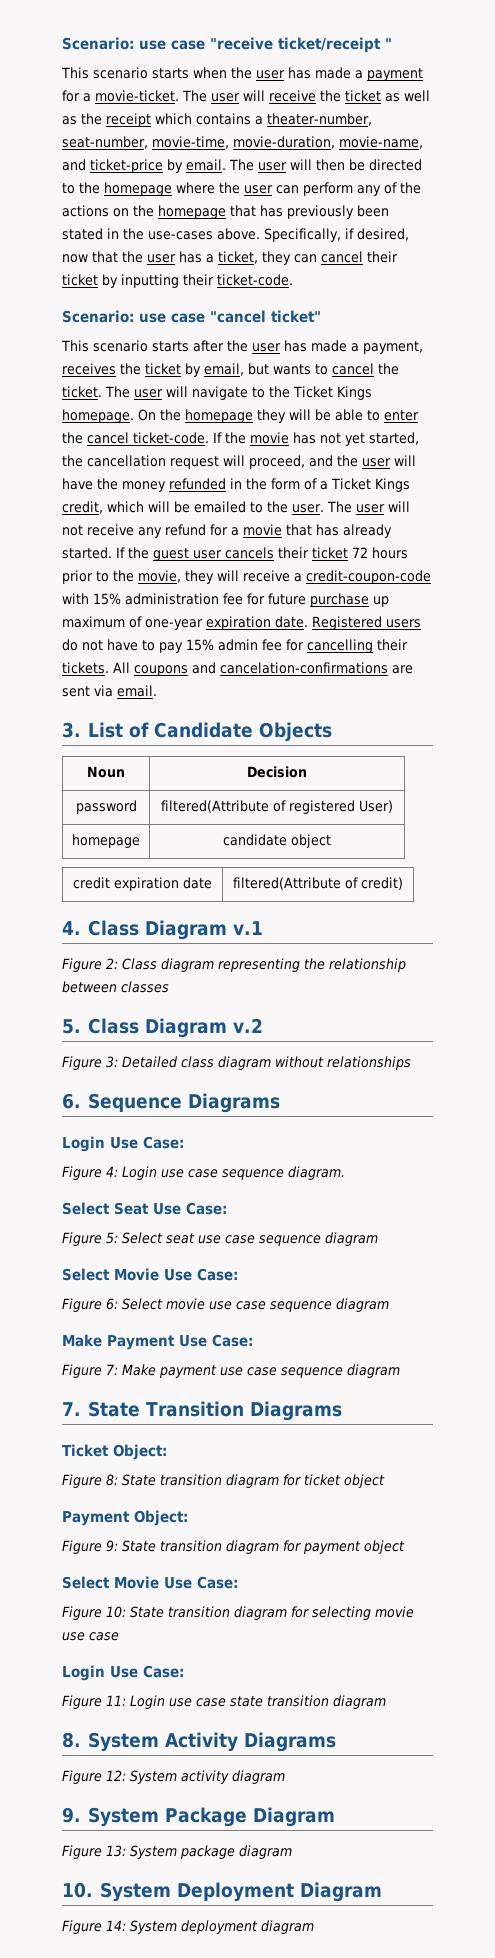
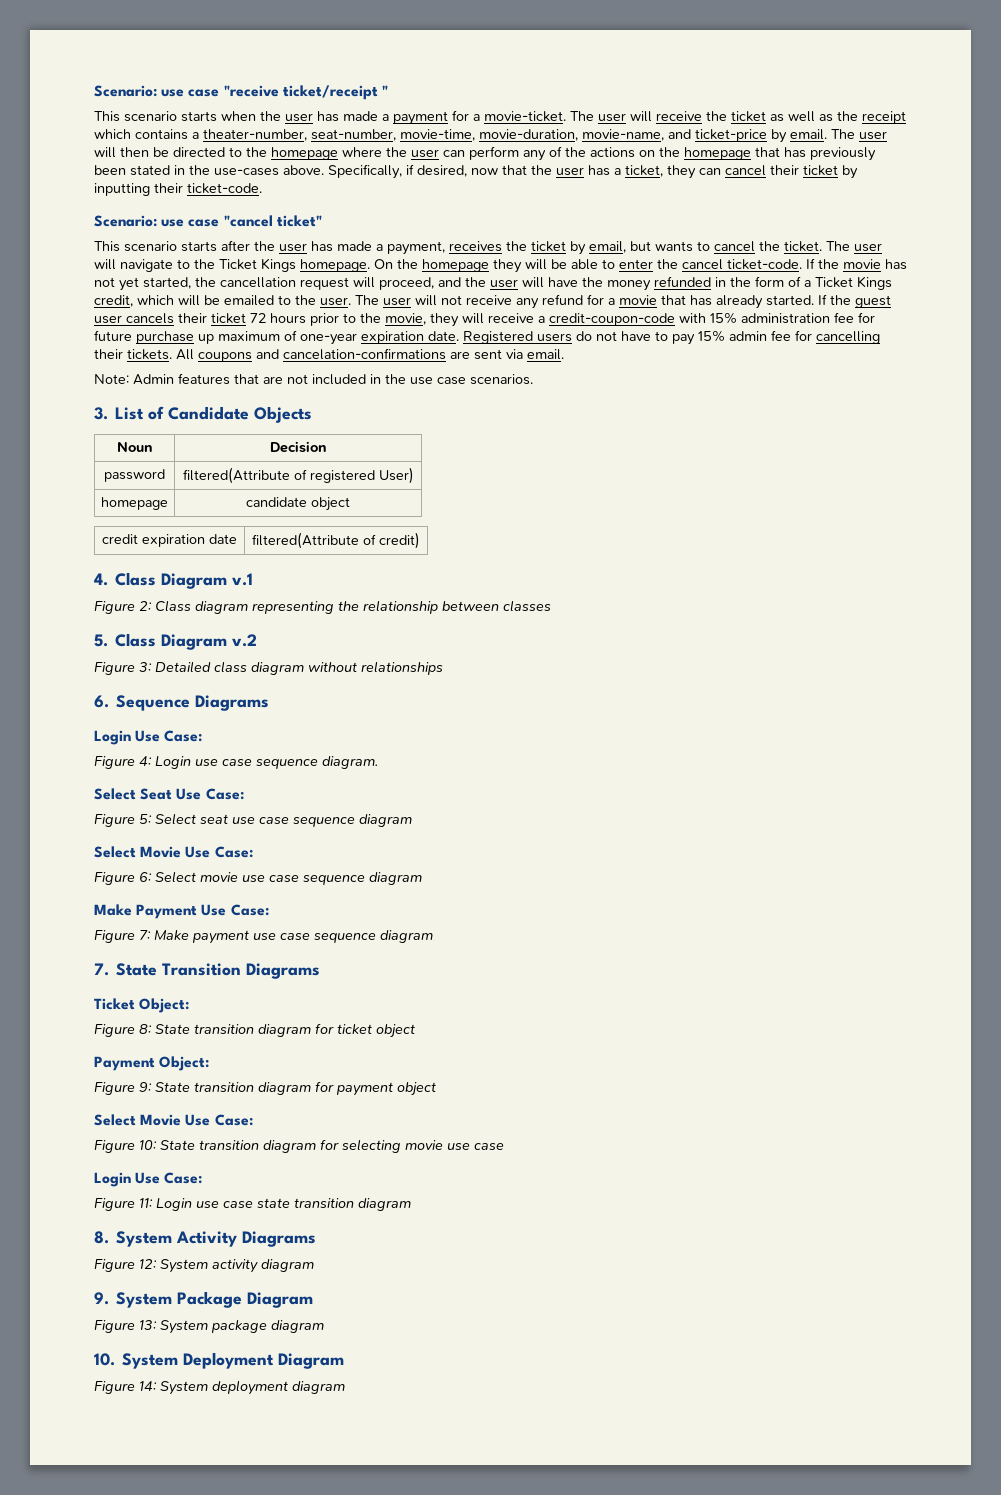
+ Note: Admin features that are not included in the use case scenarios.

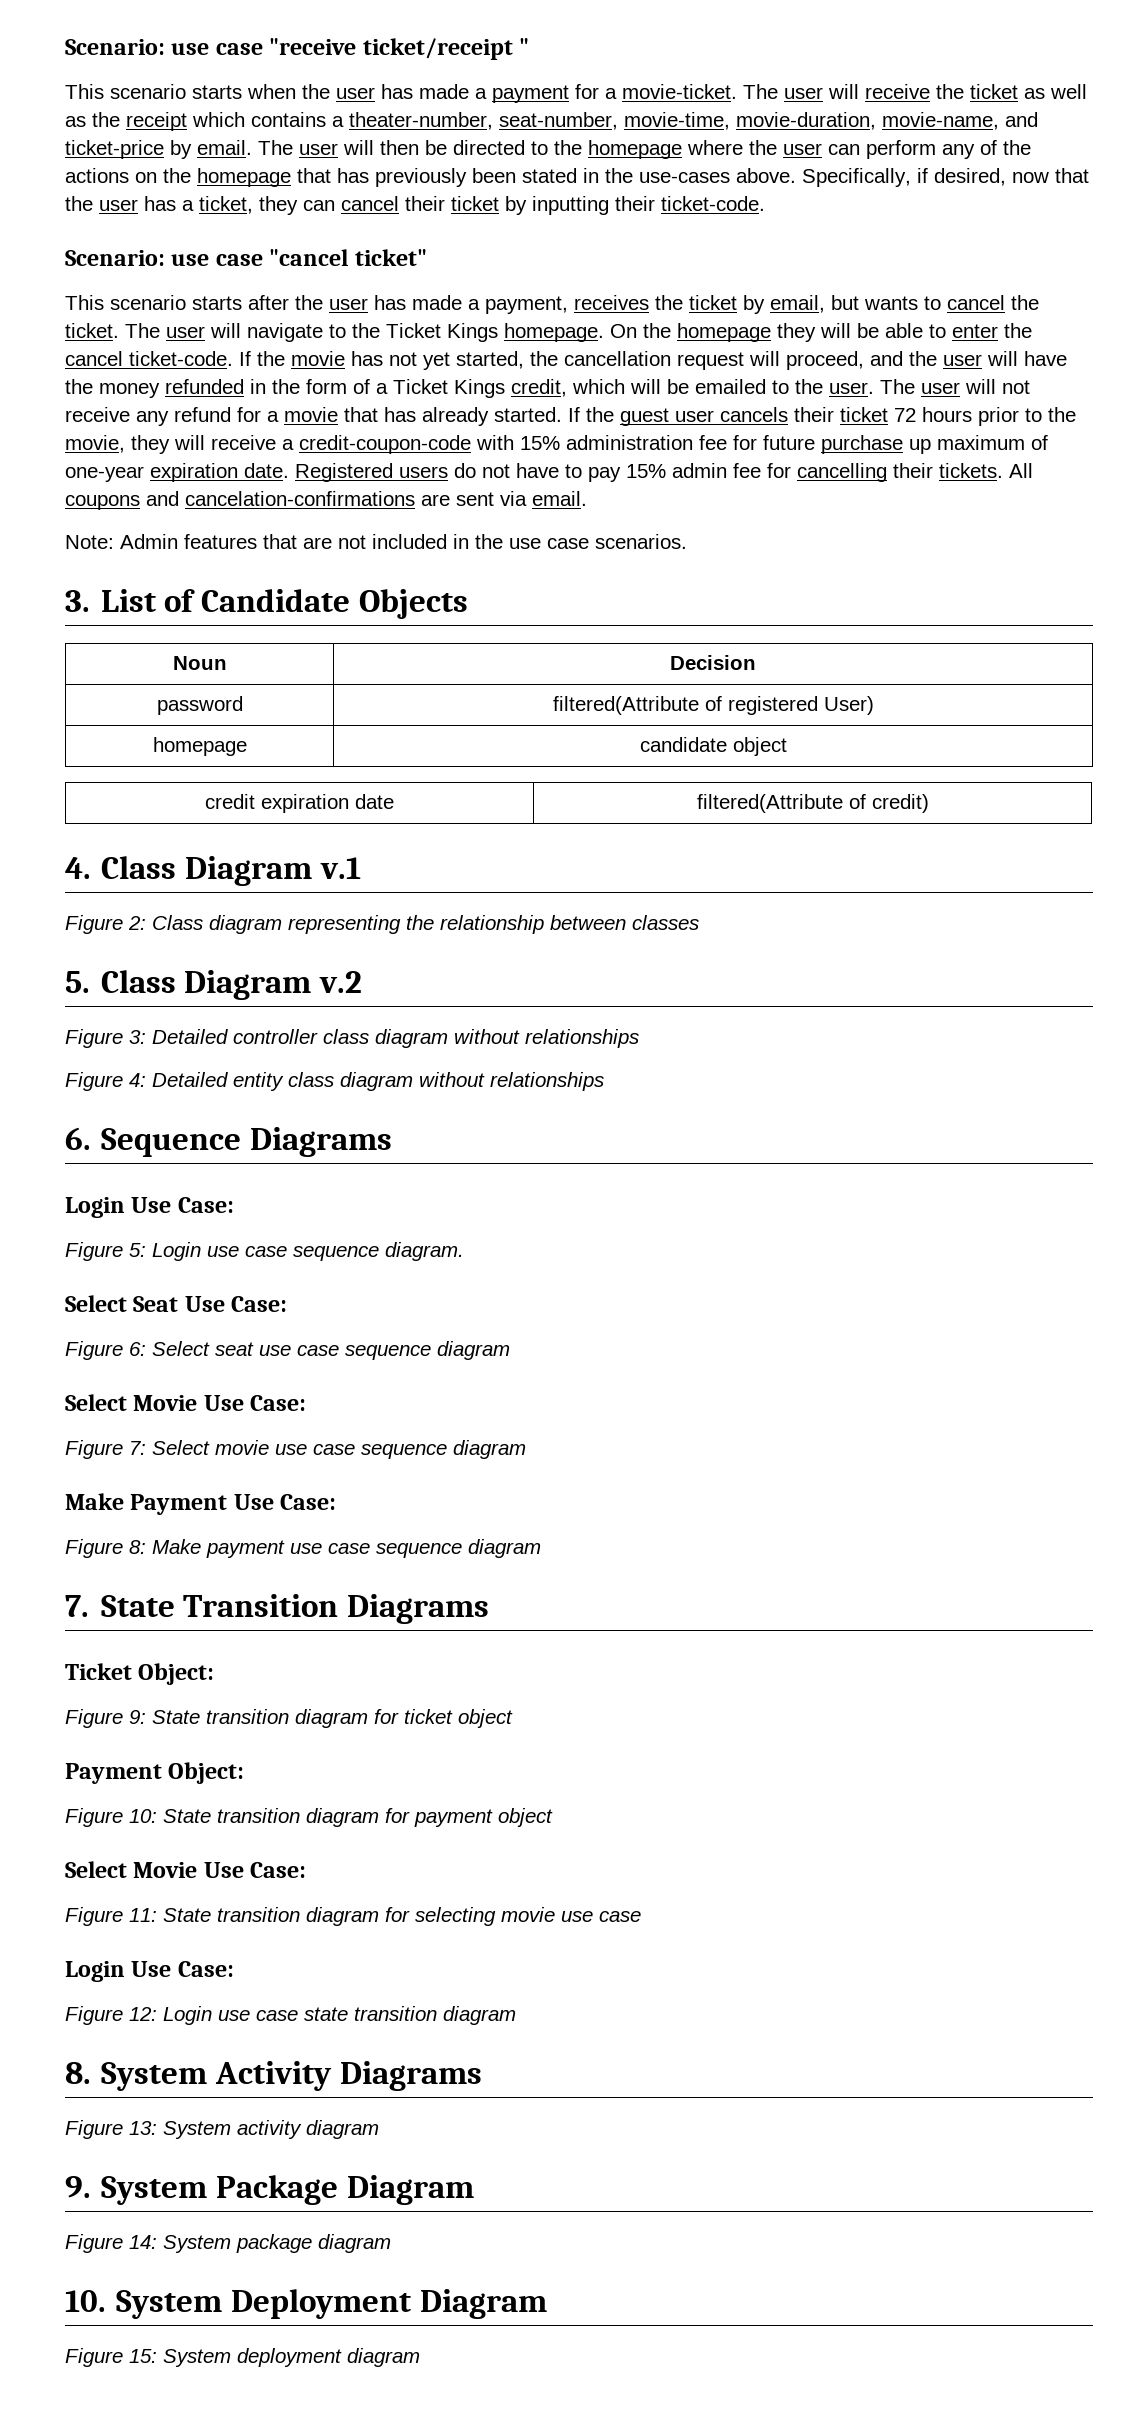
- Figure 3: Detailed class diagram without relationships
+ Figure 3: Detailed controller class diagram without relationships
+ Figure 4: Detailed entity class diagram without relationships
- Figure 4: Login use case sequence diagram.
+ Figure 5: Login use case sequence diagram.
- Figure 5: Select seat use case sequence diagram
+ Figure 6: Select seat use case sequence diagram
- Figure 6: Select movie use case sequence diagram
+ Figure 7: Select movie use case sequence diagram
- Figure 7: Make payment use case sequence diagram
+ Figure 8: Make payment use case sequence diagram
- Figure 8: State transition diagram for ticket object
+ Figure 9: State transition diagram for ticket object
- Figure 9: State transition diagram for payment object
+ Figure 10: State transition diagram for payment object
- Figure 10: State transition diagram for selecting movie use case
+ Figure 11: State transition diagram for selecting movie use case
- Figure 11: Login use case state transition diagram
+ Figure 12: Login use case state transition diagram
- Figure 12: System activity diagram
+ Figure 13: System activity diagram
- Figure 13: System package diagram
+ Figure 14: System package diagram
- Figure 14: System deployment diagram
+ Figure 15: System deployment diagram

